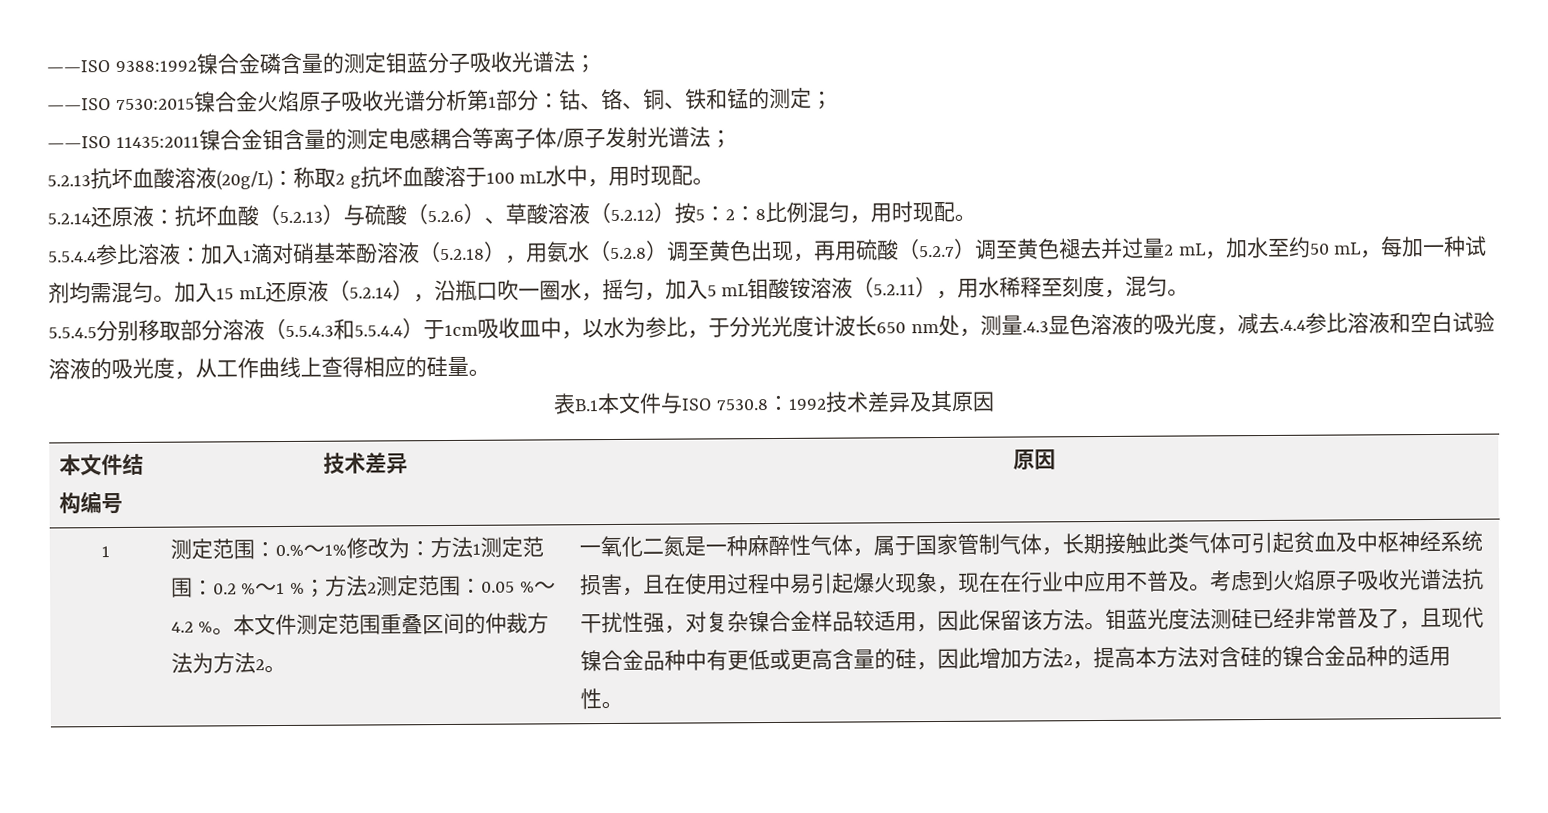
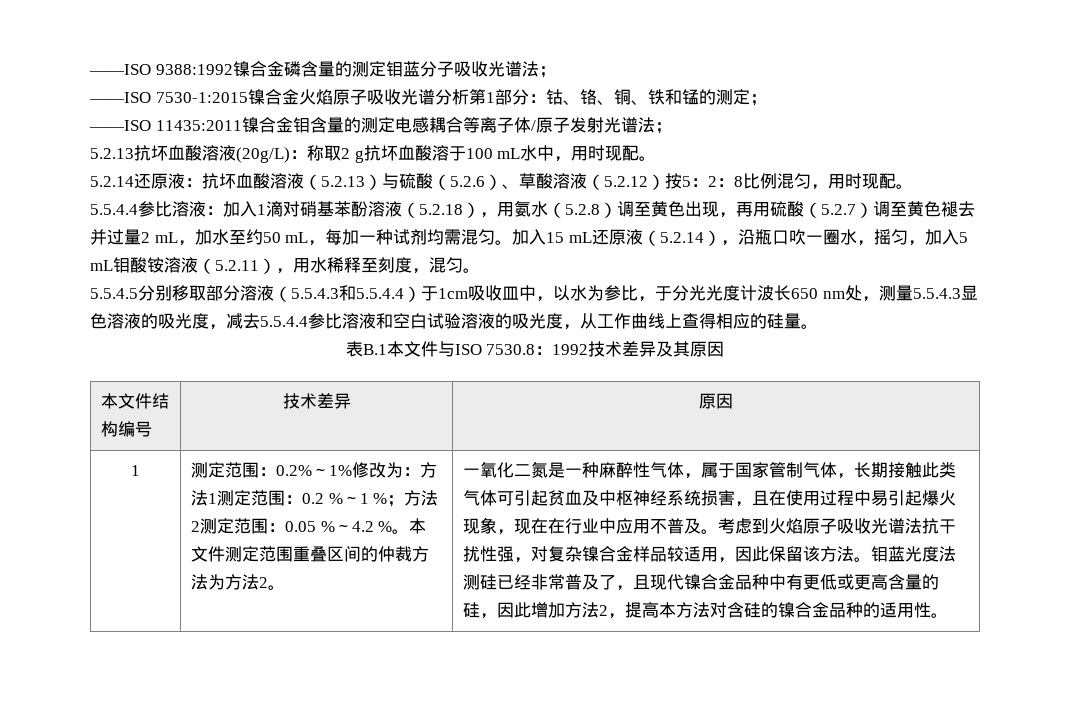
- ——ISO 7530:2015镍合金火焰原子吸收光谱分析第1部分：钴、铬、铜、铁和锰的测定；
+ ——ISO 7530-1:2015镍合金火焰原子吸收光谱分析第1部分：钴、铬、铜、铁和锰的测定；
- 5.2.14还原液：抗坏血酸（5.2.13）与硫酸（5.2.6）、草酸溶液（5.2.12）按5：2：8比例混匀，用时现配。
+ 5.2.14还原液：抗坏血酸溶液（5.2.13）与硫酸（5.2.6）、草酸溶液（5.2.12）按5：2：8比例混匀，用时现配。
- 5.5.4.5分别移取部分溶液（5.5.4.3和5.5.4.4）于1cm吸收皿中，以水为参比，于分光光度计波长650 nm处，测量.4.3显色溶液的吸光度，减去.4.4参比溶液和空白试验溶液的吸光度，从工作曲线上查得相应的硅量。
+ 5.5.4.5分别移取部分溶液（5.5.4.3和5.5.4.4）于1cm吸收皿中，以水为参比，于分光光度计波长650 nm处，测量5.5.4.3显色溶液的吸光度，减去5.5.4.4参比溶液和空白试验溶液的吸光度，从工作曲线上查得相应的硅量。
- 测定范围：0.%～1%修改为：方法1测定范围：0.2 %～1 %；方法2测定范围：0.05 %～4.2 %。
+ 测定范围：0.2%～1%修改为：方法1测定范围：0.2 %～1 %；方法2测定范围：0.05 %～4.2 %。

